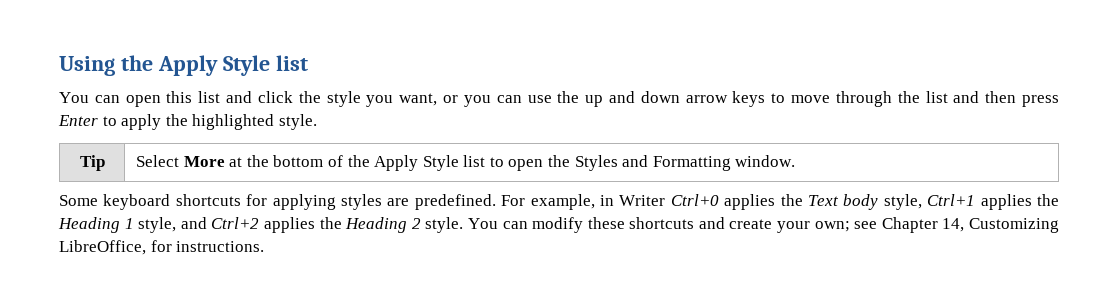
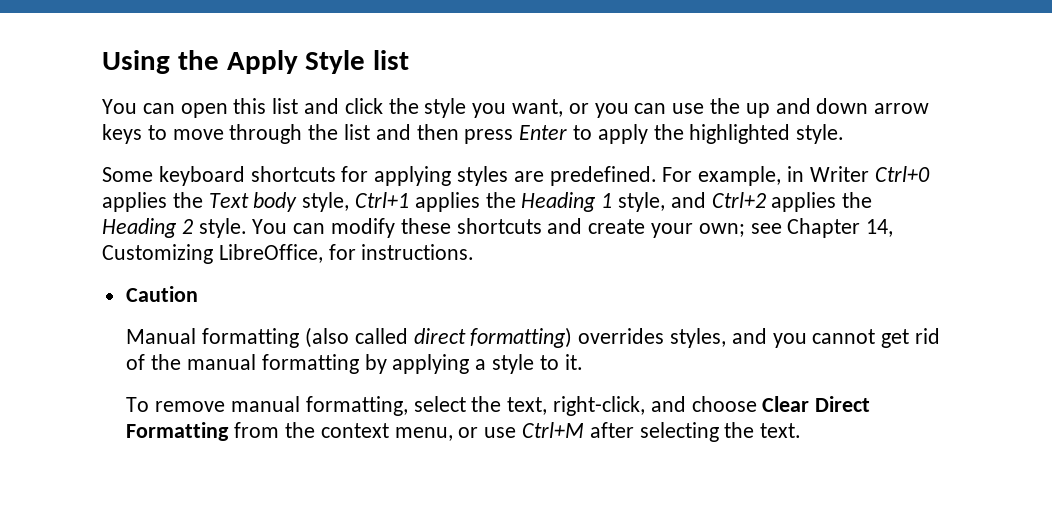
- Tip | Select More at the bottom of the Apply Style list to open the Styles and Formatting window.
+ Caution
+ Manual formatting (also called direct formatting) overrides styles, and you cannot get rid of the manual formatting by applying a style to it.
+ To remove manual formatting, select the text, right-click, and choose Clear Direct Formatting from the context menu, or use Ctrl+M after selecting the text.

